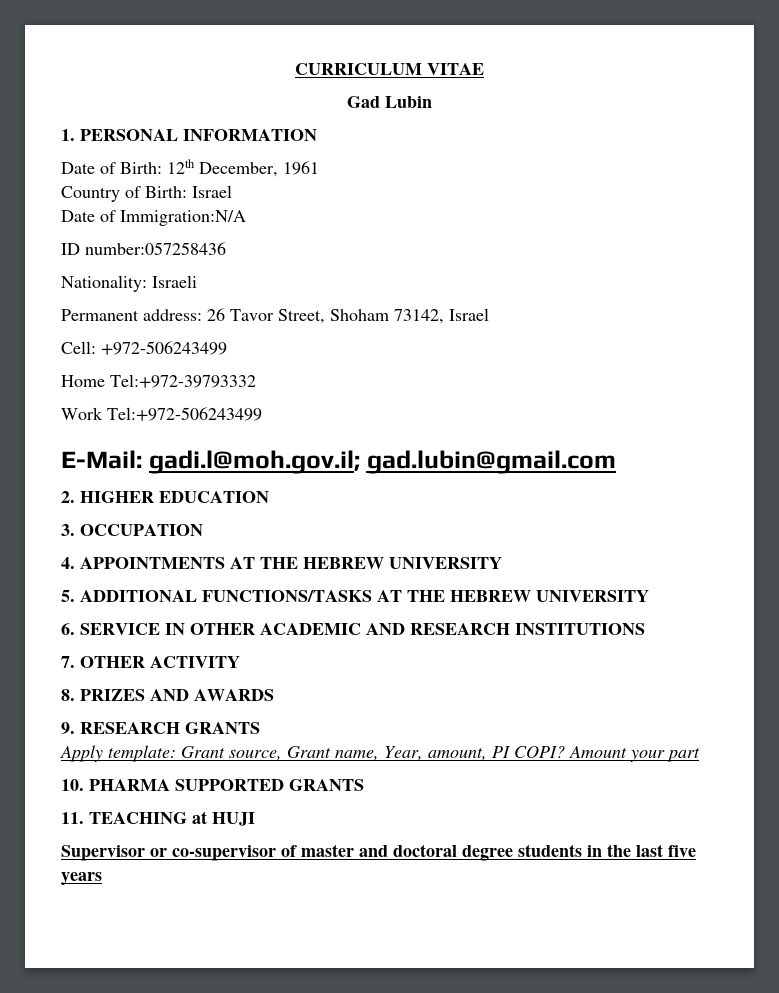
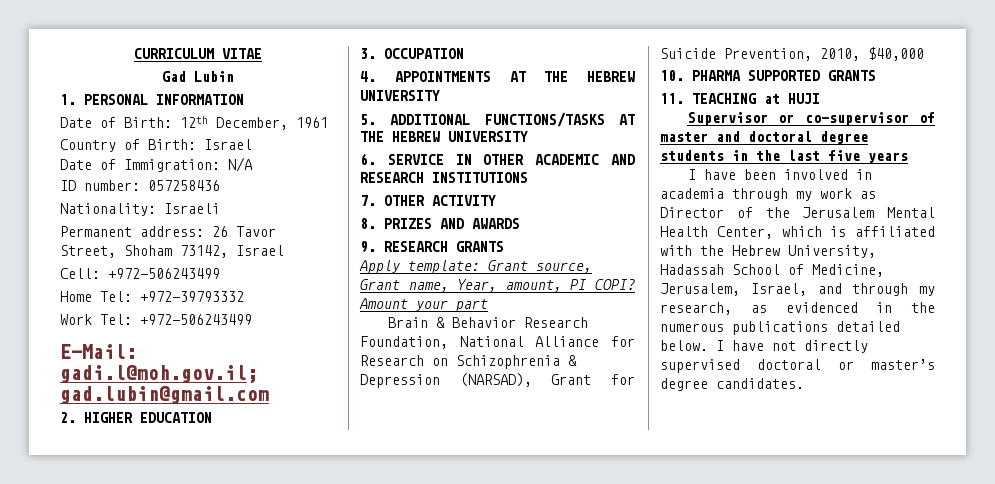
- Date of Immigration:N/A
+ Date of Immigration: N/A
- ID number:057258436
+ ID number: 057258436
- Home Tel:+972-39793332
+ Home Tel: +972-39793332
- Work Tel:+972-506243499
+ Work Tel: +972-506243499
+ Brain & Behavior Research Foundation, National Alliance for Research on Schizophrenia & Depression (NARSAD), Grant for Suicide Prevention, 2010, $40,000
+ I have been involved in academia through my work as Director of the Jerusalem Mental Health Center, which is affiliated with the Hebrew University, Hadassah School of Medicine, Jerusalem, Israel, and through my research, as evidenced in the numerous publications detailed below. I have not directly supervised doctoral or master’s degree candidates.

